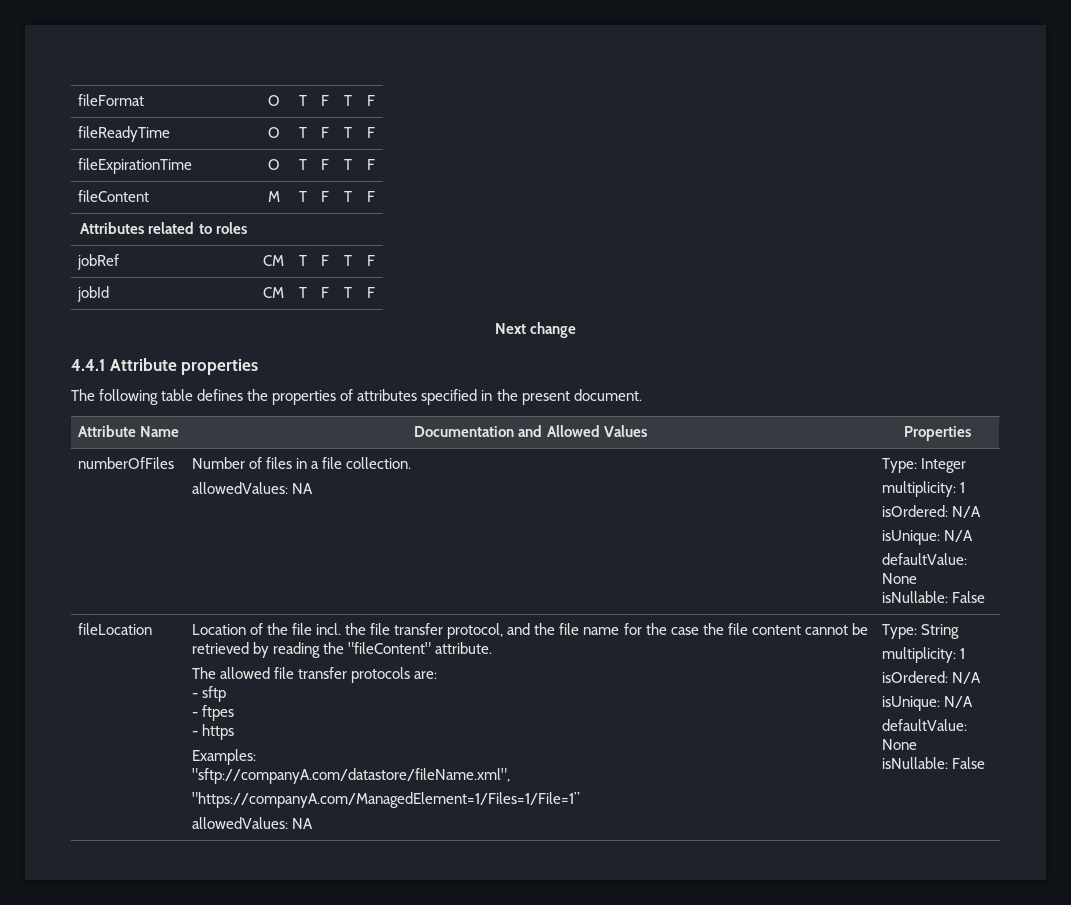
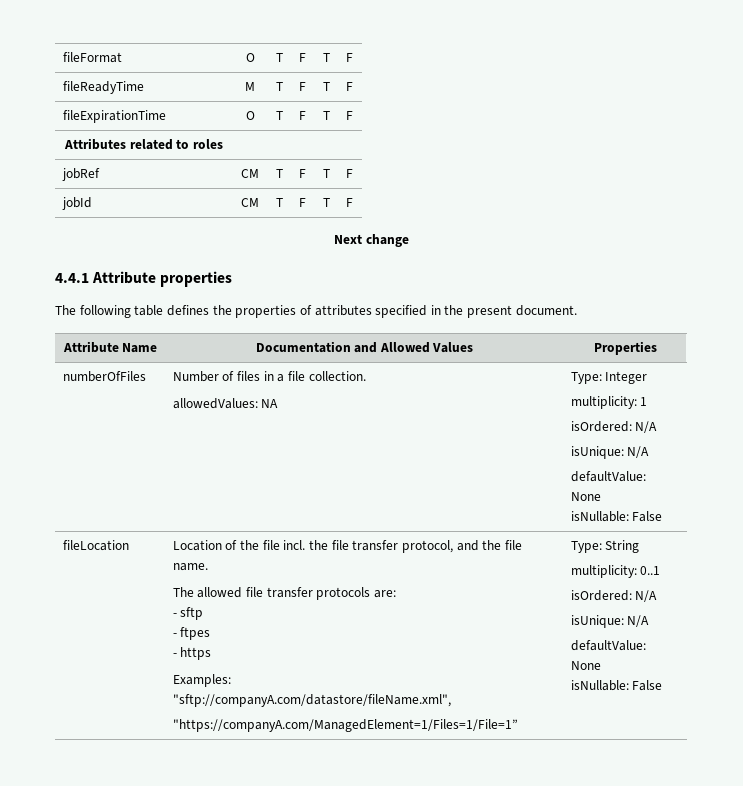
- fileReadyTime | O | T | F | T | F
+ fileReadyTime | M | T | F | T | F
- fileContent | M | T | F | T | F
- Location of the file incl. the file transfer protocol, and the file name for the case the file content cannot be retrieved by reading the "fileContent" attribute.
+ Location of the file incl. the file transfer protocol, and the file name.
  "https://companyA.com/ManagedElement=1/Files=1/File=1”
- allowedValues: NA
  Type: String
- multiplicity: 1
+ multiplicity: 0..1

